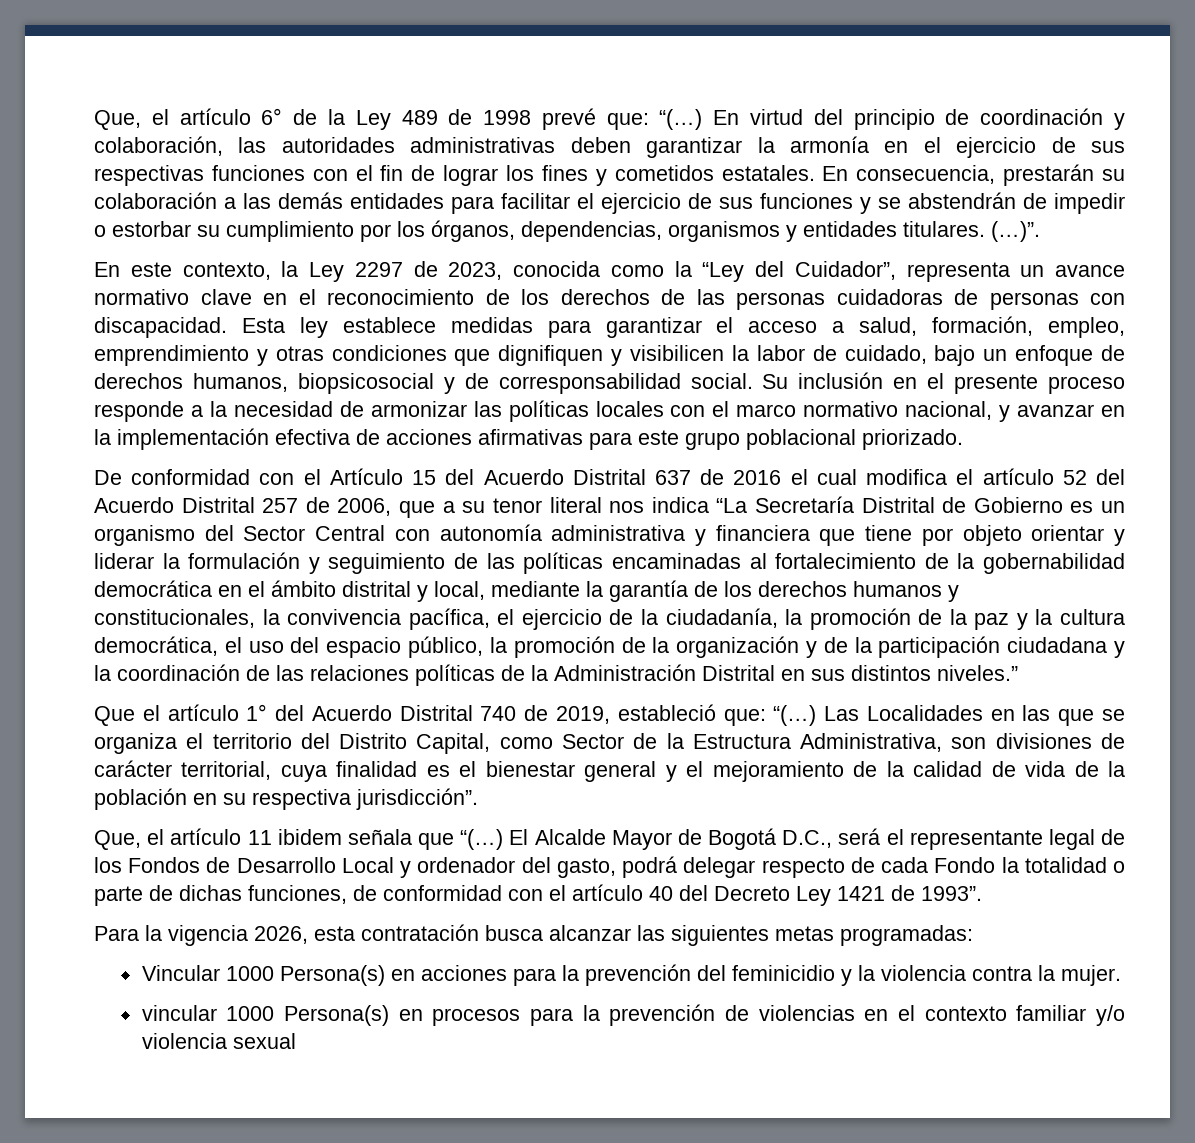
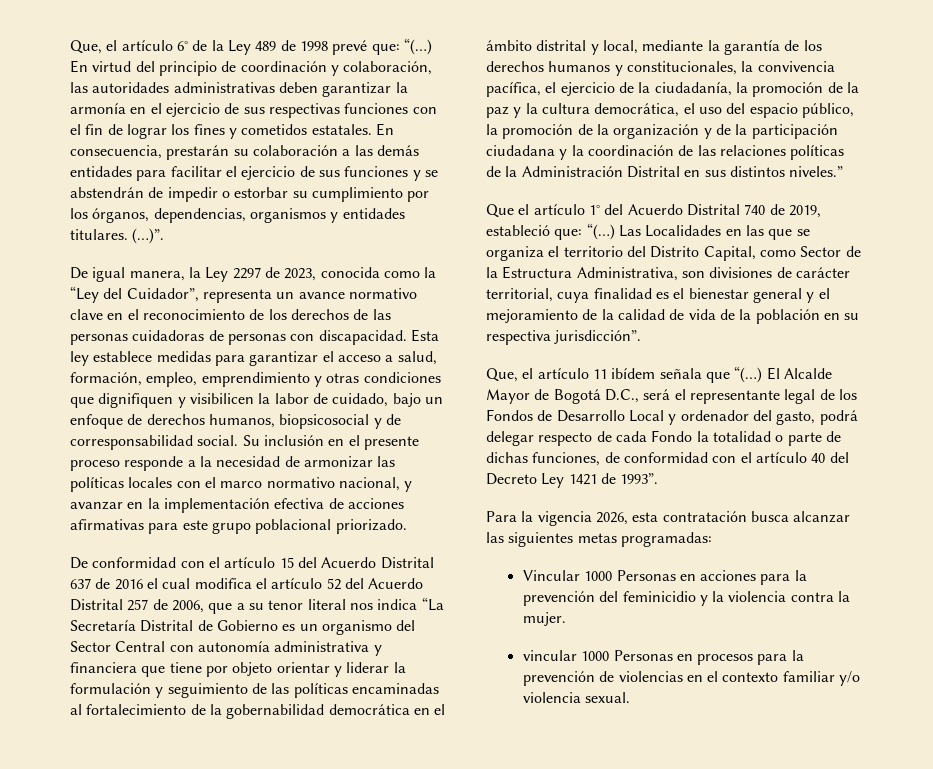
- En este contexto, la Ley 2297 de 2023, conocida como la “Ley del Cuidador”, representa un avance normativo clave en el reconocimiento de los derechos de las personas cuidadoras de personas con discapacidad.
+ De igual manera, la Ley 2297 de 2023, conocida como la “Ley del Cuidador”, representa un avance normativo clave en el reconocimiento de los derechos de las personas cuidadoras de personas con discapacidad.
- De conformidad con el Artículo 15 del Acuerdo Distrital 637 de 2016 el cual modifica el artículo 52 del Acuerdo Distrital 257 de 2006, que a su tenor literal nos indica “La Secretaría Distrital de Gobierno es un organismo del Sector Central con autonomía administrativa y financiera que tiene por objeto orientar y liderar la formulación y seguimiento de las políticas encaminadas al fortalecimiento de la gobernabilidad democrática en el ámbito distrital y local, mediante la garantía de los derechos humanos y constitucionales, la convivencia pacífica, el ejercicio de la ciudadanía, la promoción de la paz y la cultura democrática, el uso del espacio público, la promoción de la organización y de la participación ciudadana y la coordinación de las relaciones políticas de la Administración Distrital en sus distintos niveles.”
+ De conformidad con el artículo 15 del Acuerdo Distrital 637 de 2016 el cual modifica el artículo 52 del Acuerdo Distrital 257 de 2006, que a su tenor literal nos indica “La Secretaría Distrital de Gobierno es un organismo del Sector Central con autonomía administrativa y financiera que tiene por objeto orientar y liderar la formulación y seguimiento de las políticas encaminadas al fortalecimiento de la gobernabilidad democrática en el ámbito distrital y local, mediante la garantía de los derechos humanos y constitucionales, la convivencia pacífica, el ejercicio de la ciudadanía, la promoción de la paz y la cultura democrática, el uso del espacio público, la promoción de la organización y de la participación ciudadana y la coordinación de las relaciones políticas de la Administración Distrital en sus distintos niveles.”
- Que, el artículo 11 ibidem señala que “(…)
+ Que, el artículo 11 ibídem señala que “(…)
- Vincular 1000 Persona(s) en acciones para la prevención del feminicidio y la violencia contra la mujer.
+ Vincular 1000 Personas en acciones para la prevención del feminicidio y la violencia contra la mujer.
- vincular 1000 Persona(s) en procesos para la prevención de violencias en el contexto familiar y/o violencia sexual
+ vincular 1000 Personas en procesos para la prevención de violencias en el contexto familiar y/o violencia sexual.

